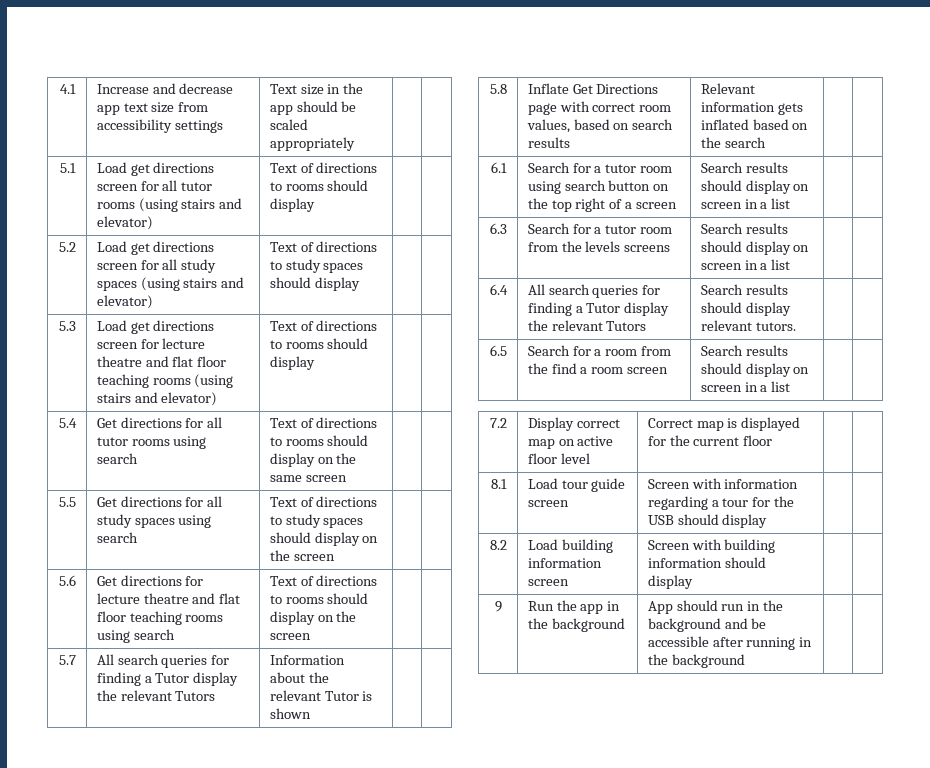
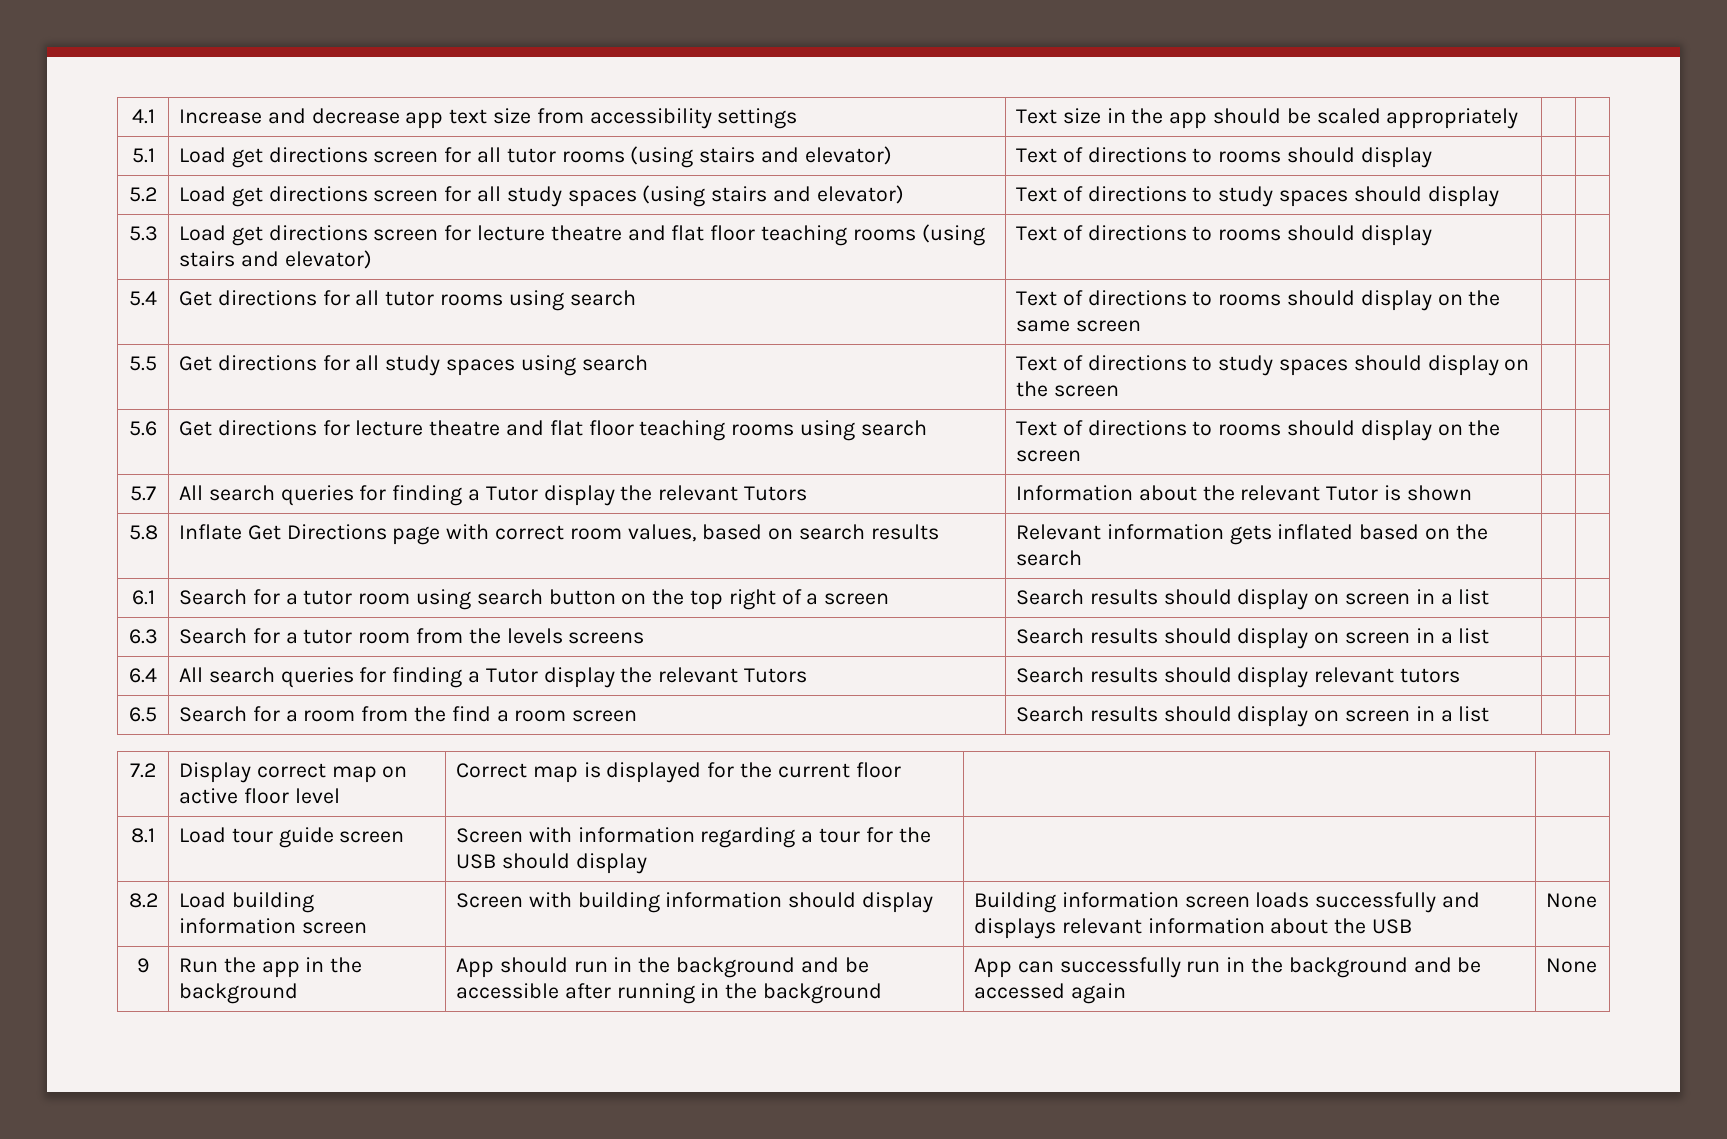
- 6.4 | All search queries for finding a Tutor display the relevant Tutors | Search results should display relevant tutors. | |
+ 6.4 | All search queries for finding a Tutor display the relevant Tutors | Search results should display relevant tutors | |
- 8.2 | Load building information screen | Screen with building information should display | |
+ 8.2 | Load building information screen | Screen with building information should display | Building information screen loads successfully and displays relevant information about the USB | None
- 9 | Run the app in the background | App should run in the background and be accessible after running in the background | |
+ 9 | Run the app in the background | App should run in the background and be accessible after running in the background | App can successfully run in the background and be accessed again | None

